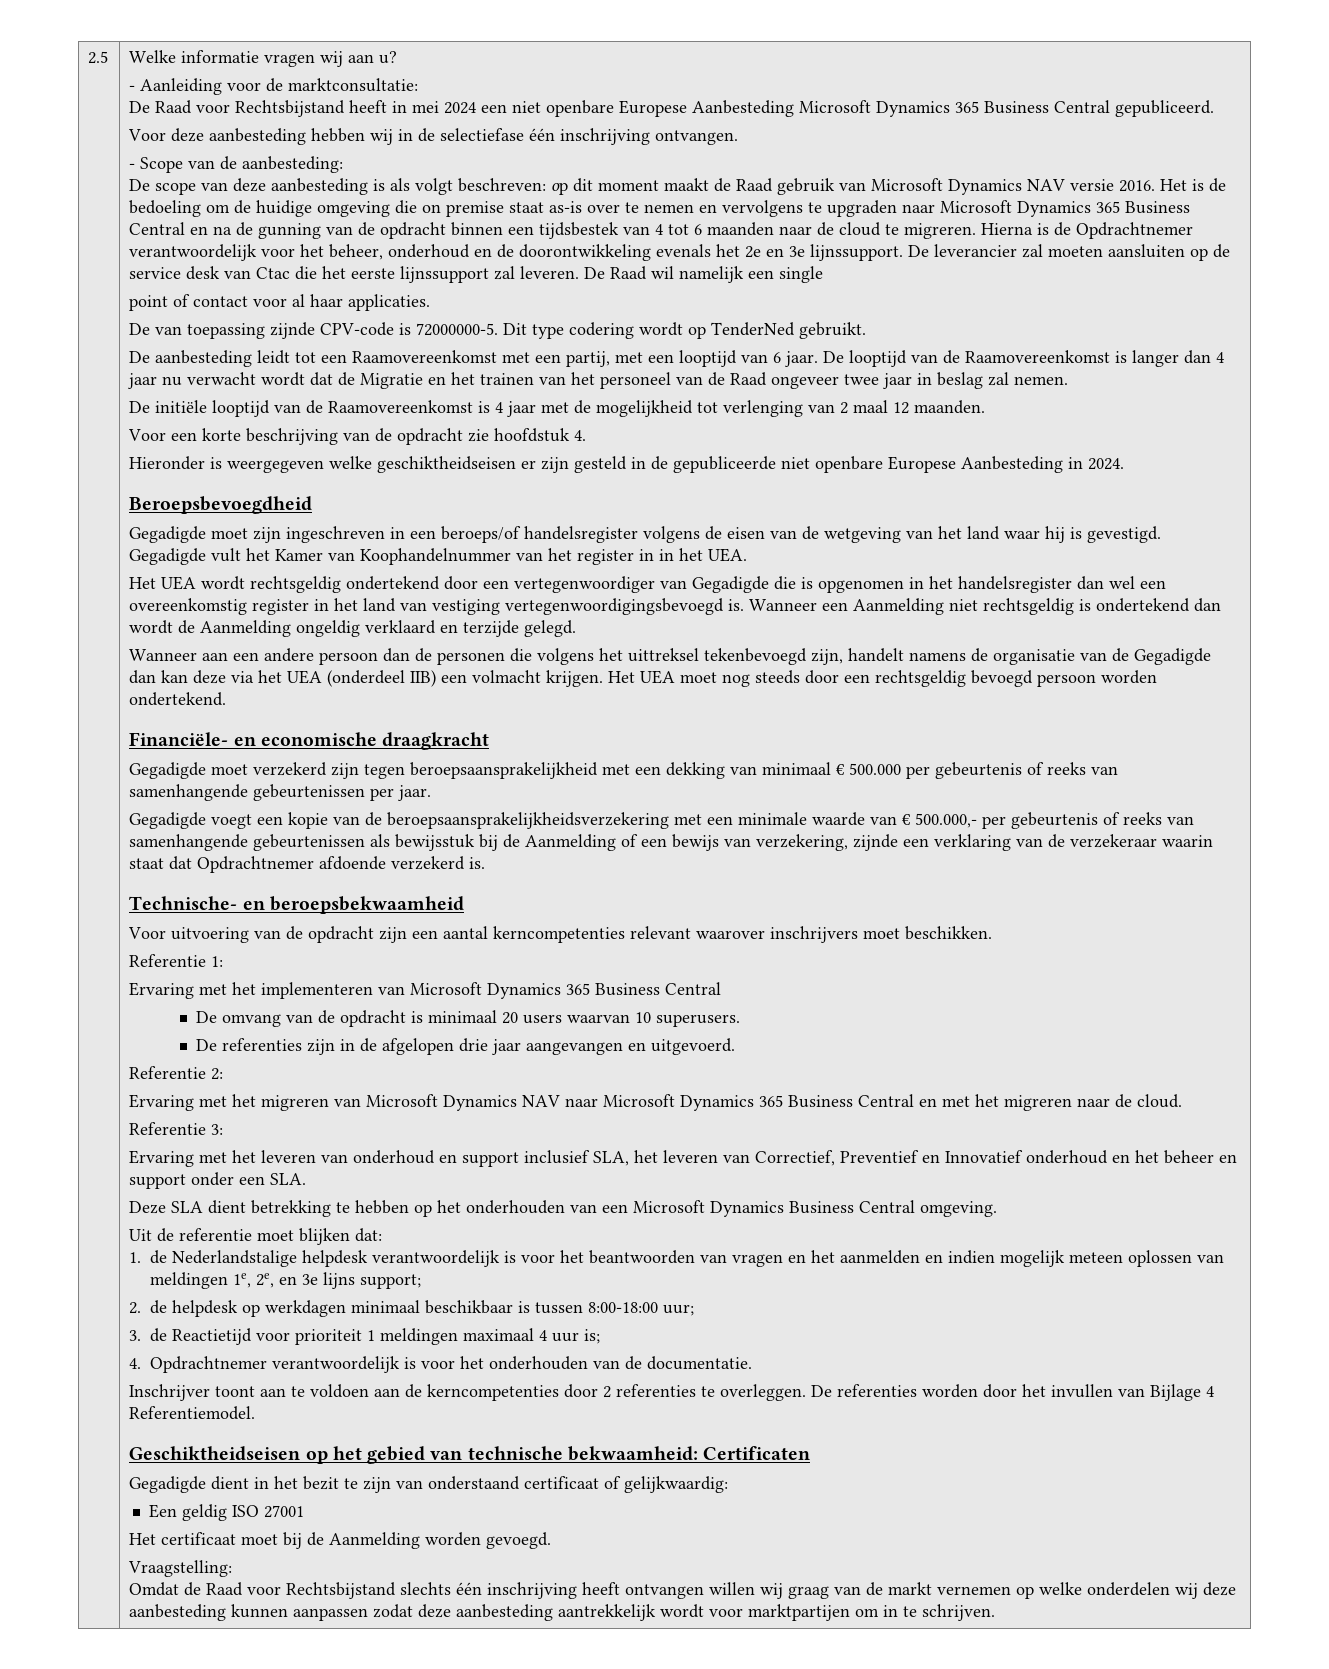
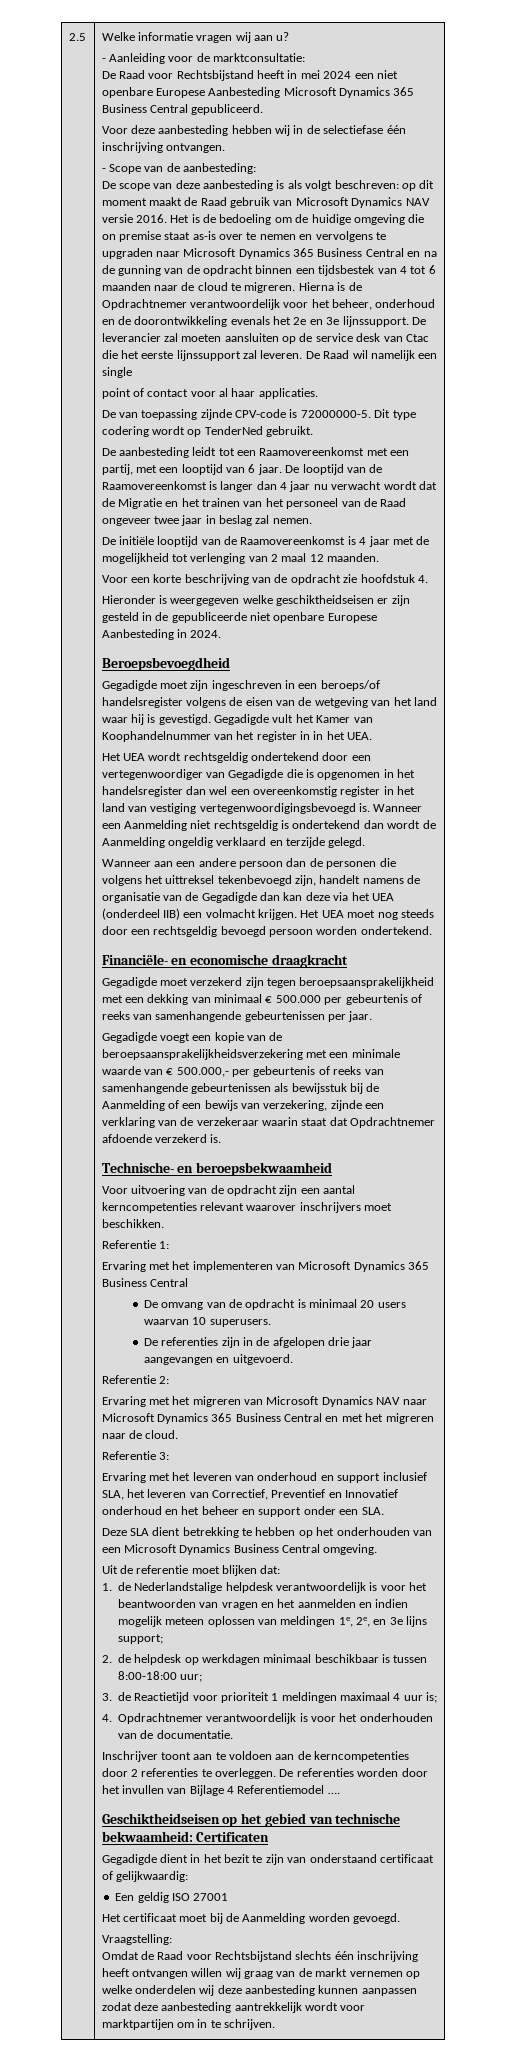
- De referenties worden door het invullen van Bijlage 4 Referentiemodel.
+ De referenties worden door het invullen van Bijlage 4 Referentiemodel ….

